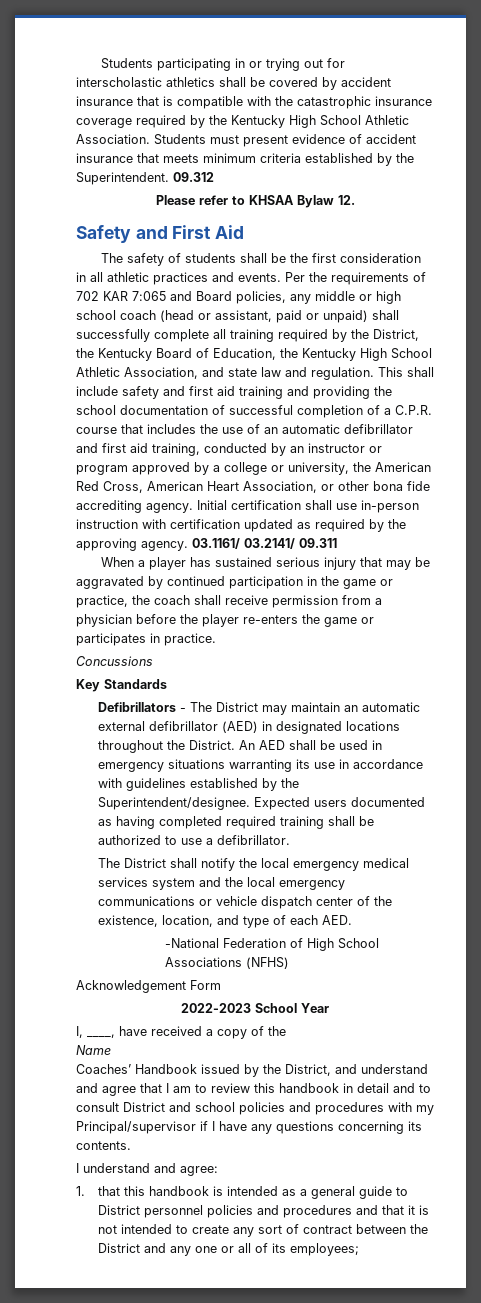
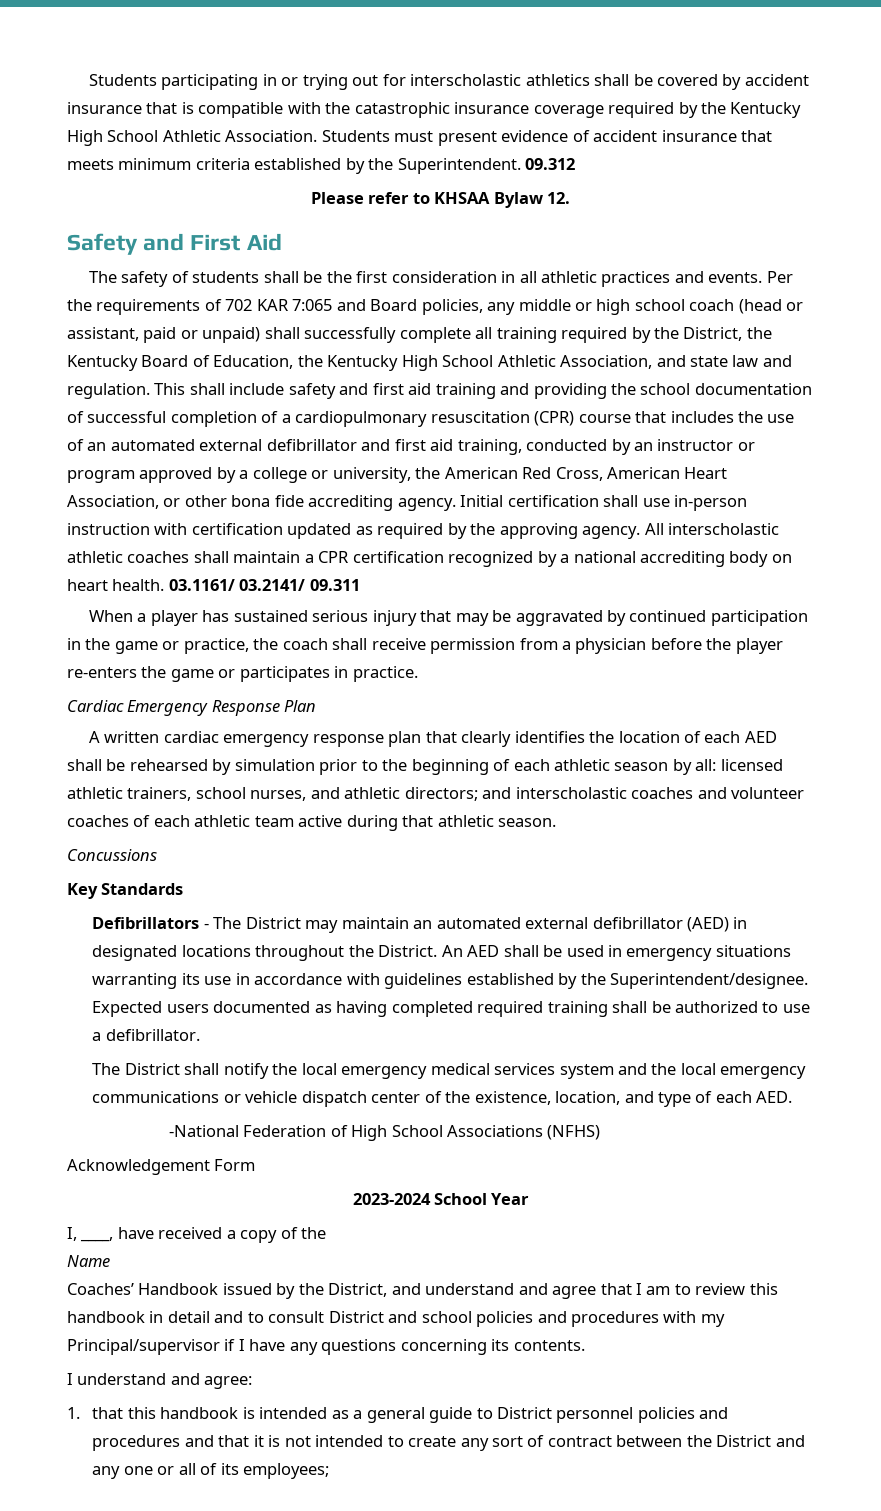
- This shall include safety and first aid training and providing the school documentation of successful completion of a C.P.R. course that includes the use of an automatic defibrillator and first aid training, conducted by an instructor or program approved by a college or university, the American Red Cross, American Heart Association, or other bona fide accrediting agency.
+ This shall include safety and first aid training and providing the school documentation of successful completion of a cardiopulmonary resuscitation (CPR) course that includes the use of an automated external defibrillator and first aid training, conducted by an instructor or program approved by a college or university, the American Red Cross, American Heart Association, or other bona fide accrediting agency.
+ All interscholastic athletic coaches shall maintain a CPR certification recognized by a national accrediting body on heart health.
+ Cardiac Emergency Response Plan
+ A written cardiac emergency response plan that clearly identifies the location of each AED shall be rehearsed by simulation prior to the beginning of each athletic season by all: licensed athletic trainers, school nurses, and athletic directors; and interscholastic coaches and volunteer coaches of each athletic team active during that athletic season.
- Defibrillators - The District may maintain an automatic external defibrillator (AED) in designated locations throughout the District.
+ Defibrillators - The District may maintain an automated external defibrillator (AED) in designated locations throughout the District.
- 2022-2023 School Year
+ 2023-2024 School Year

